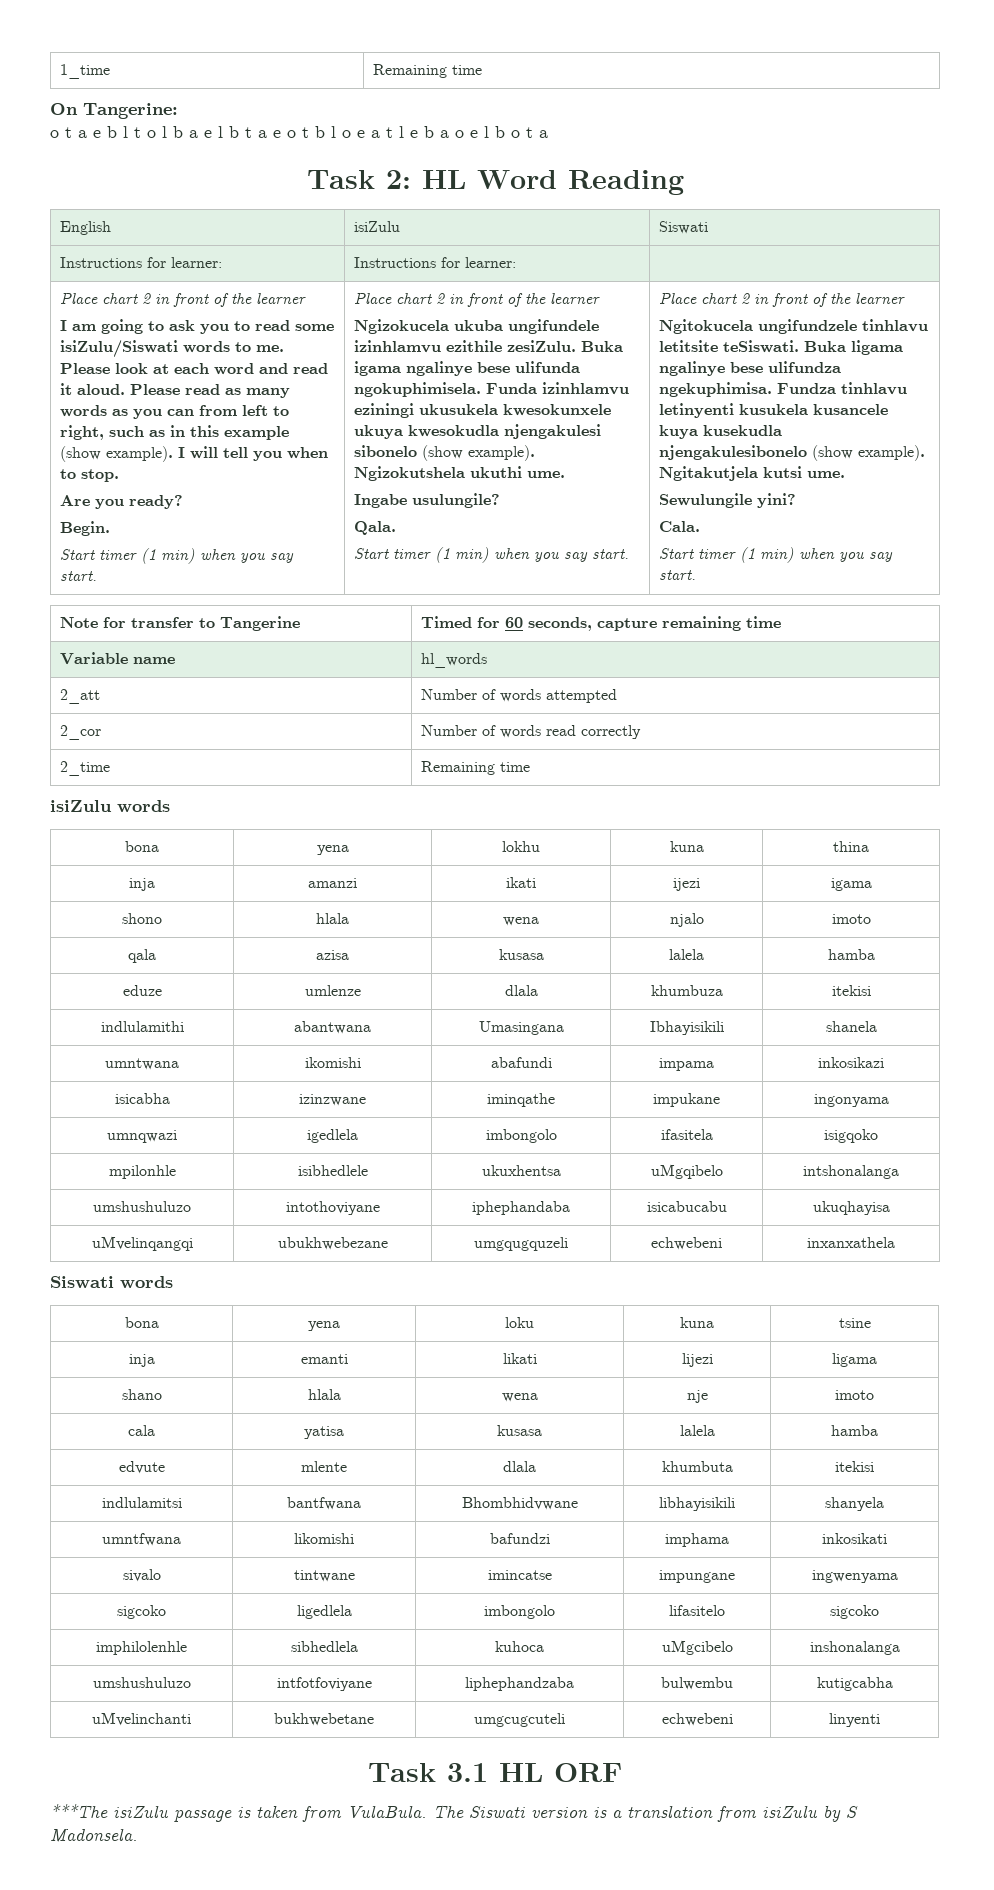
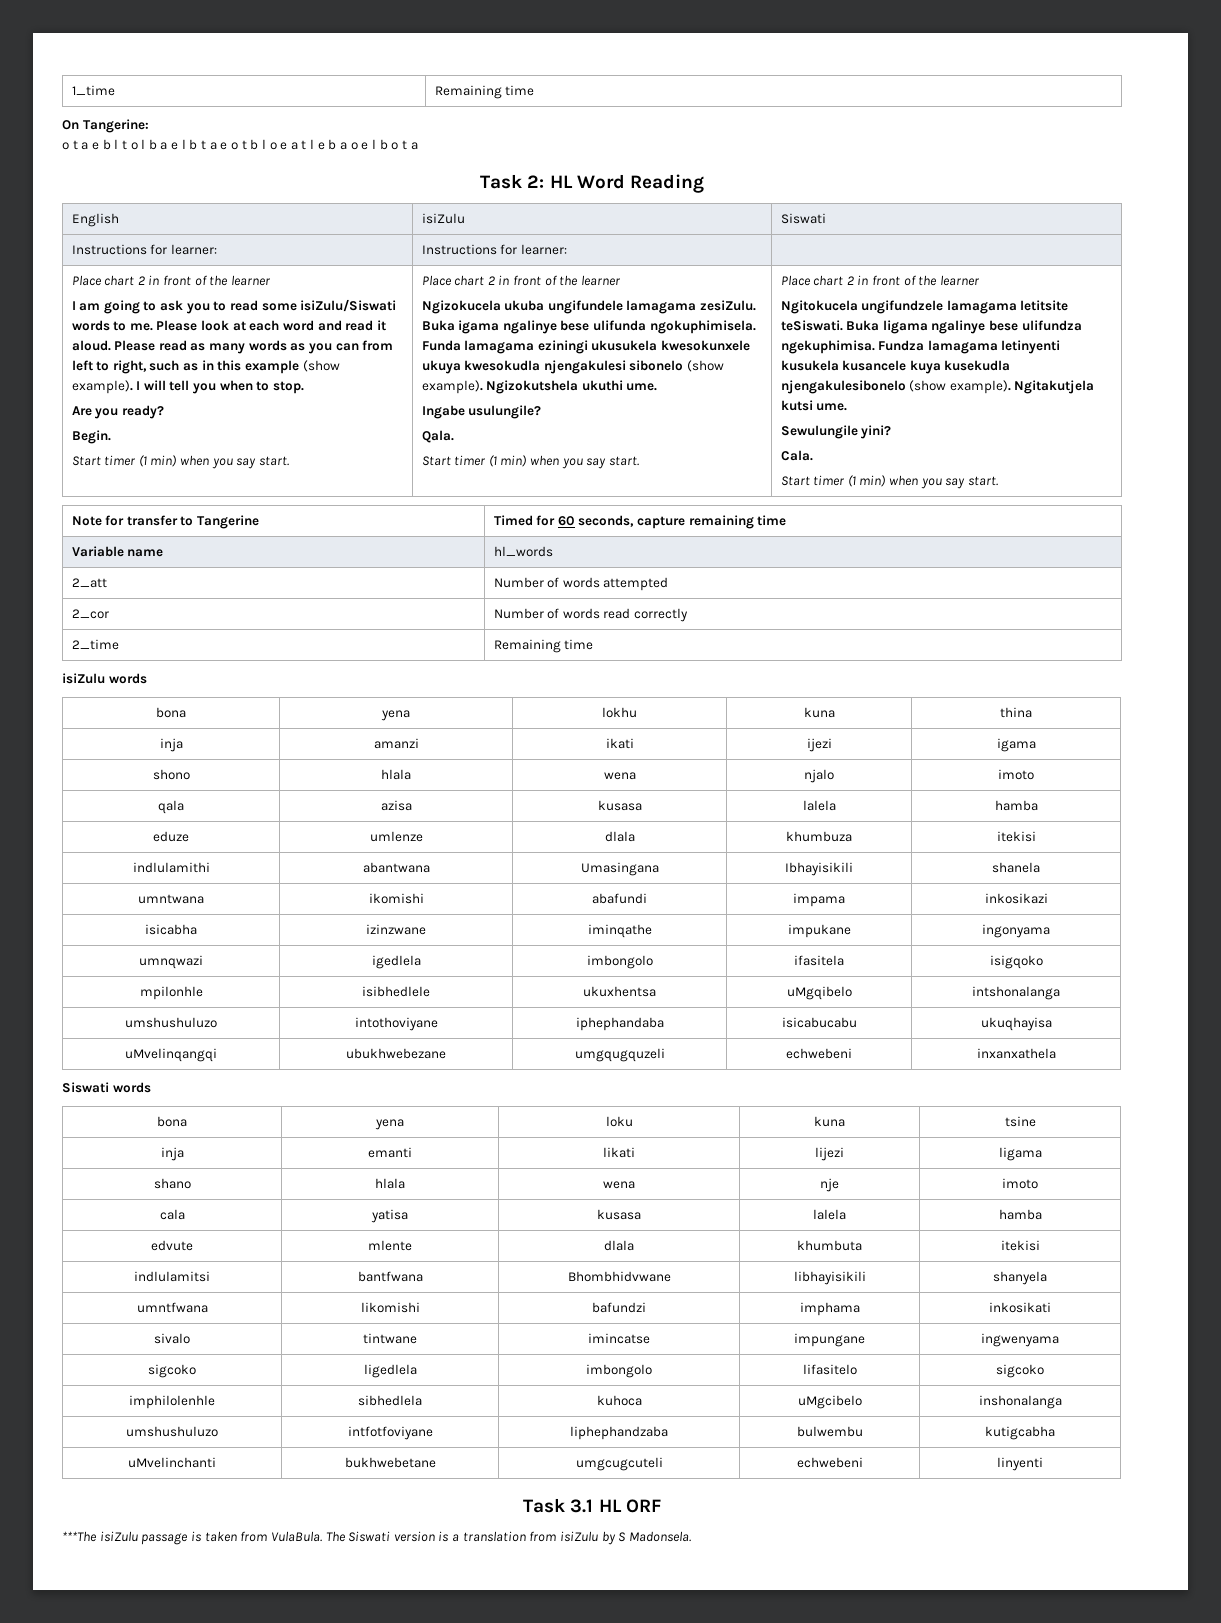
- Ngizokucela ukuba ungifundele izinhlamvu ezithile zesiZulu.
+ Ngizokucela ukuba ungifundele lamagama zesiZulu.
- Funda izinhlamvu eziningi ukusukela kwesokunxele ukuya kwesokudla njengakulesi sibonelo (show example).
+ Funda lamagama eziningi ukusukela kwesokunxele ukuya kwesokudla njengakulesi sibonelo (show example).
- Ngitokucela ungifundzele tinhlavu letitsite teSiswati.
+ Ngitokucela ungifundzele lamagama letitsite teSiswati.
- Fundza tinhlavu letinyenti kusukela kusancele kuya kusekudla njengakulesibonelo (show example).
+ Fundza lamagama letinyenti kusukela kusancele kuya kusekudla njengakulesibonelo (show example).

